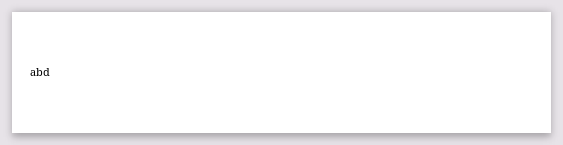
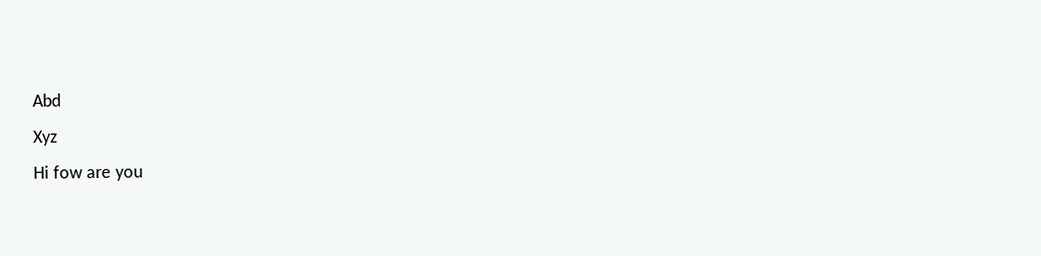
- abd
+ Abd
+ Xyz
+ Hi fow are you

